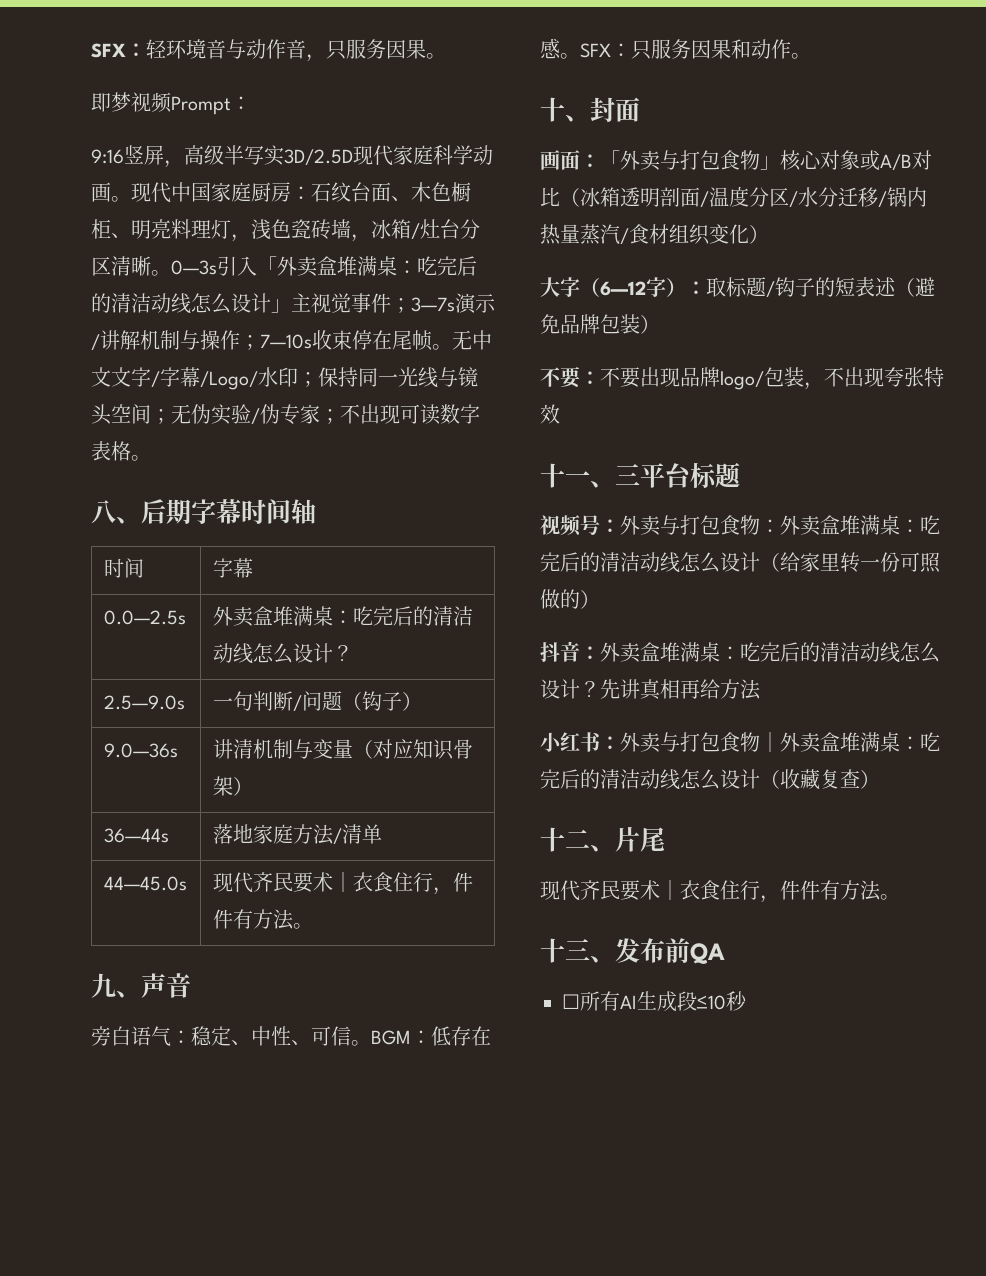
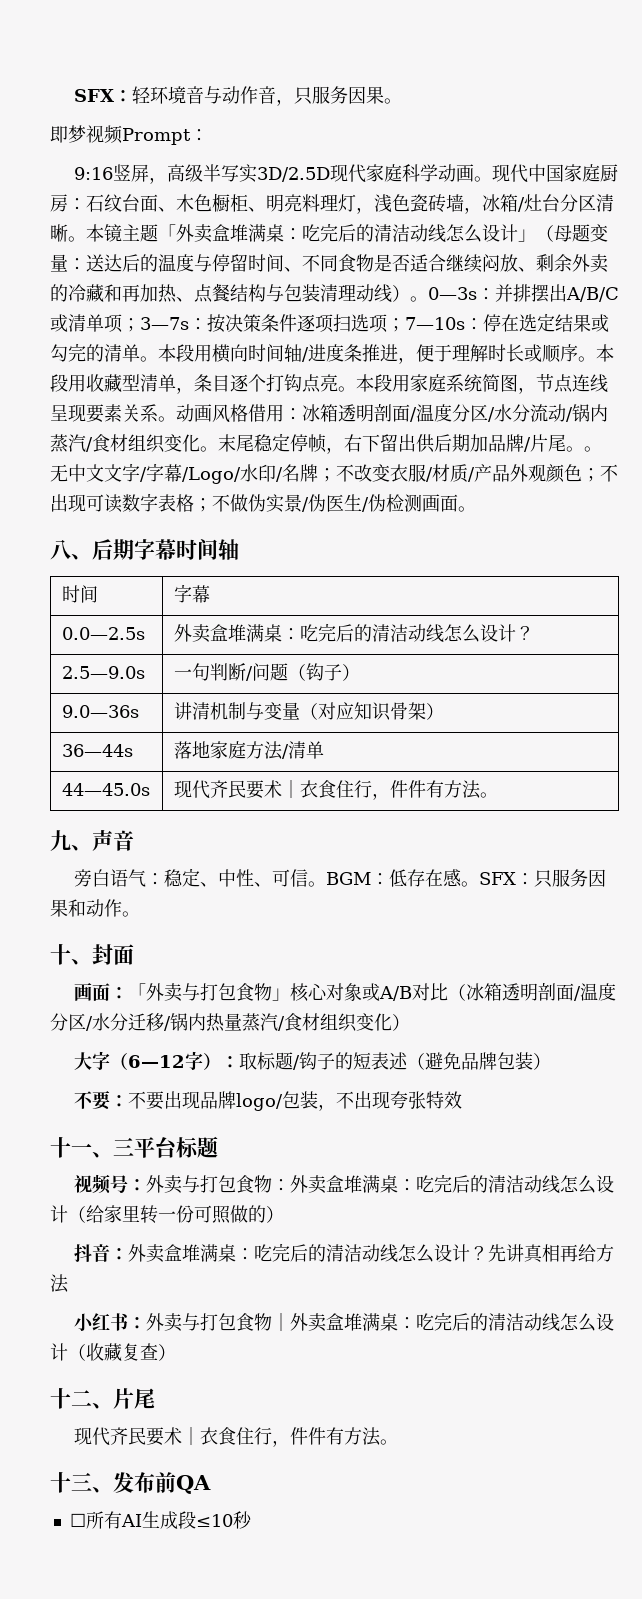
- 0—3s引入「外卖盒堆满桌：吃完后的清洁动线怎么设计」主视觉事件；3—7s演示/讲解机制与操作；7—10s收束停在尾帧。
+ 本镜主题「外卖盒堆满桌：吃完后的清洁动线怎么设计」（母题变量：送达后的温度与停留时间、不同食物是否适合继续闷放、剩余外卖的冷藏和再加热、点餐结构与包装清理动线）。0—3s：并排摆出A/B/C或清单项；3—7s：按决策条件逐项扫选项；7—10s：停在选定结果或勾完的清单。本段用横向时间轴/进度条推进，便于理解时长或顺序。本段用收藏型清单，条目逐个打钩点亮。本段用家庭系统简图，节点连线呈现要素关系。动画风格借用：冰箱透明剖面/温度分区/水分流动/锅内蒸汽/食材组织变化。末尾稳定停帧，右下留出供后期加品牌/片尾。。
- 无中文文字/字幕/Logo/水印；保持同一光线与镜头空间；无伪实验/伪专家；不出现可读数字表格。
+ 无中文文字/字幕/Logo/水印/名牌；不改变衣服/材质/产品外观颜色；不出现可读数字表格；不做伪实景/伪医生/伪检测画面。

